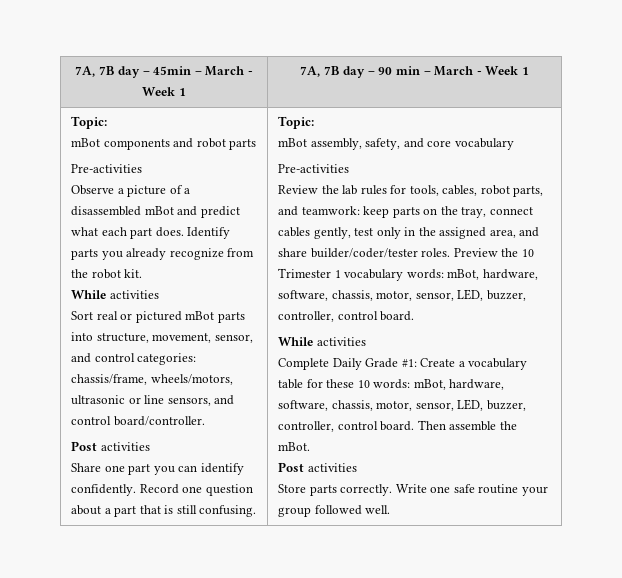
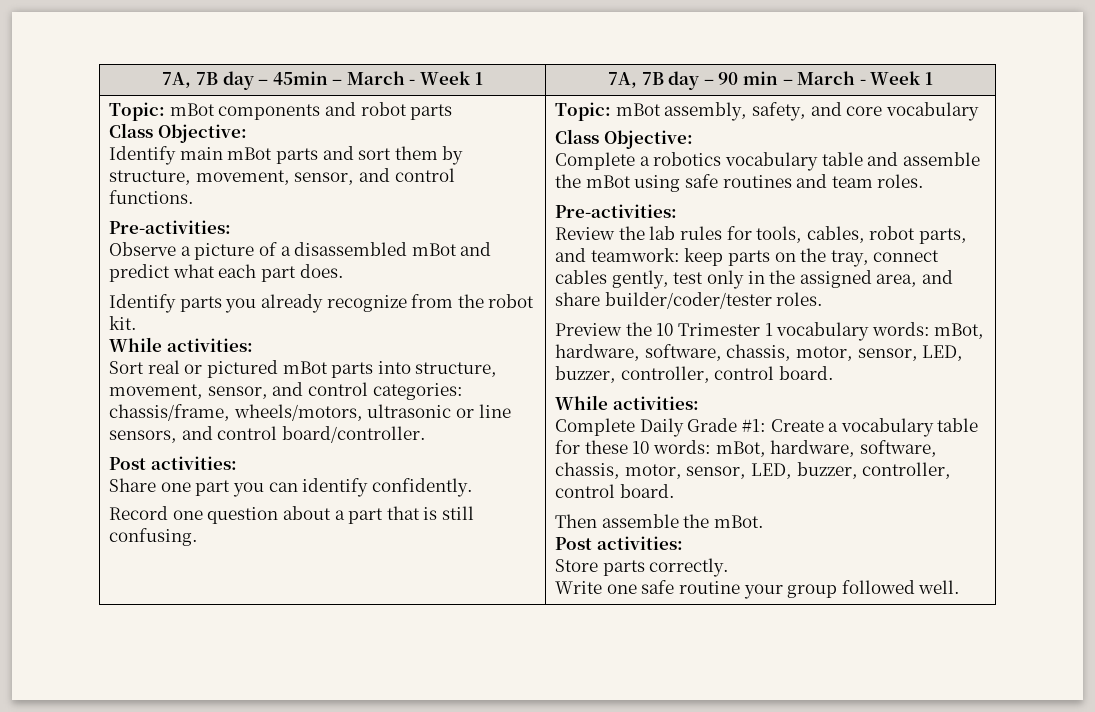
  7A, 7B day – 45min – March - Week 1 | 7A, 7B day – 90 min – March - Week 1
- Topic:
- mBot components and robot parts
- Pre-activities
+ Topic: mBot components and robot parts
+ Class Objective:
+ Identify main mBot parts and sort them by structure, movement, sensor, and control functions.
+ Pre-activities:
- Observe a picture of a disassembled mBot and predict what each part does. Identify parts you already recognize from the robot kit.
- While activities
+ Observe a picture of a disassembled mBot and predict what each part does.
+ Identify parts you already recognize from the robot kit.
+ While activities:
  Sort real or pictured mBot parts into structure, movement, sensor, and control categories: chassis/frame, wheels/motors, ultrasonic or line sensors, and control board/controller.
- Post activities
+ Post activities:
- Share one part you can identify confidently. Record one question about a part that is still confusing. | Topic:
- mBot assembly, safety, and core vocabulary
- Pre-activities
+ Share one part you can identify confidently.
+ Record one question about a part that is still confusing. | Topic: mBot assembly, safety, and core vocabulary
+ Class Objective:
+ Complete a robotics vocabulary table and assemble the mBot using safe routines and team roles.
+ Pre-activities:
- Review the lab rules for tools, cables, robot parts, and teamwork: keep parts on the tray, connect cables gently, test only in the assigned area, and share builder/coder/tester roles. Preview the 10 Trimester 1 vocabulary words: mBot, hardware, software, chassis, motor, sensor, LED, buzzer, controller, control board.
- While activities
+ Review the lab rules for tools, cables, robot parts, and teamwork: keep parts on the tray, connect cables gently, test only in the assigned area, and share builder/coder/tester roles.
+ Preview the 10 Trimester 1 vocabulary words: mBot, hardware, software, chassis, motor, sensor, LED, buzzer, controller, control board.
+ While activities:
- Complete Daily Grade #1: Create a vocabulary table for these 10 words: mBot, hardware, software, chassis, motor, sensor, LED, buzzer, controller, control board. Then assemble the mBot.
- Post activities
+ Complete Daily Grade #1: Create a vocabulary table for these 10 words: mBot, hardware, software, chassis, motor, sensor, LED, buzzer, controller, control board.
+ Then assemble the mBot.
+ Post activities:
- Store parts correctly. Write one safe routine your group followed well.
+ Store parts correctly.
+ Write one safe routine your group followed well.

